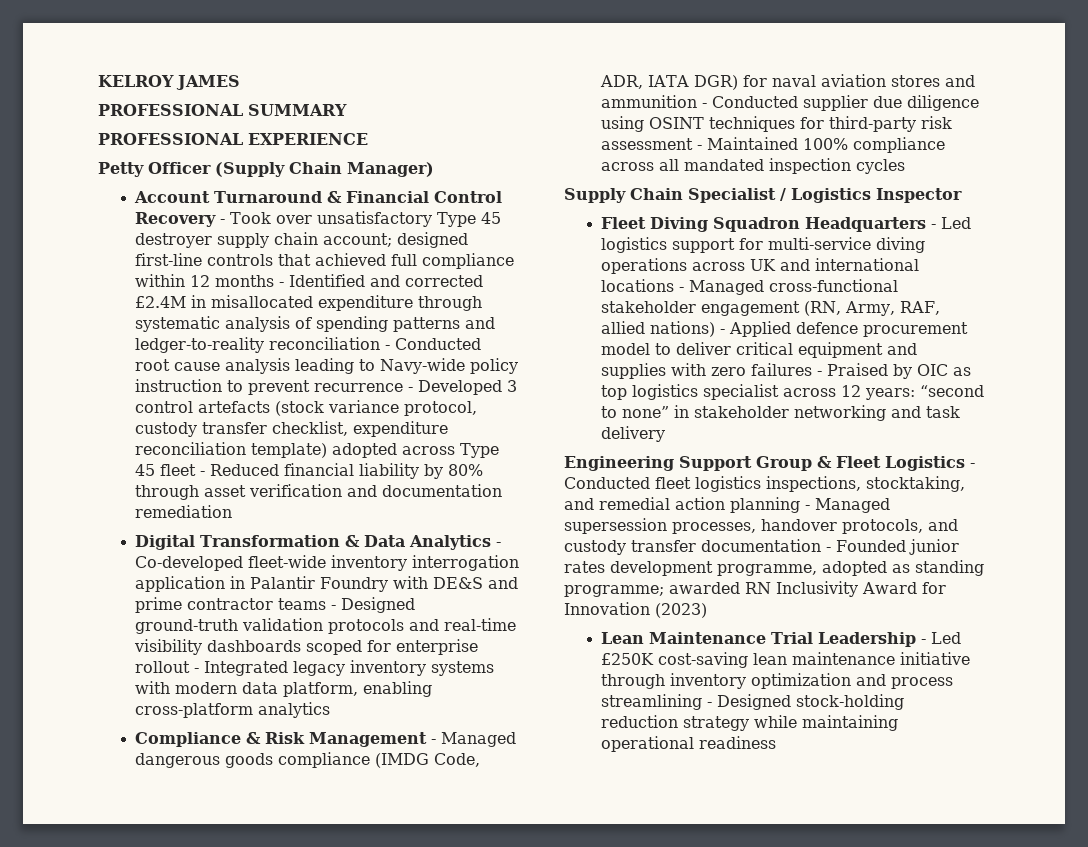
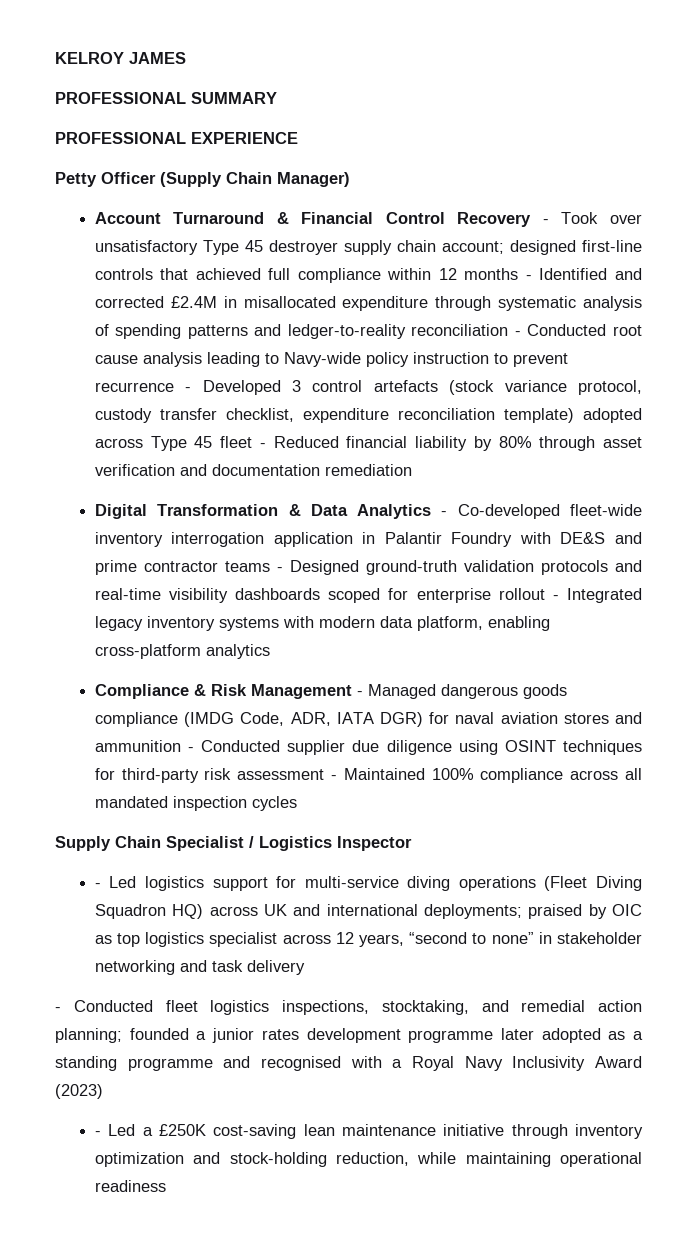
- Fleet Diving Squadron Headquarters - Led logistics support for multi-service diving operations across UK and international locations - Managed cross-functional stakeholder engagement (RN, Army, RAF, allied nations) - Applied defence procurement model to deliver critical equipment and supplies with zero failures - Praised by OIC as top logistics specialist across 12 years: “second to none” in stakeholder networking and task delivery
+ - Led logistics support for multi-service diving operations (Fleet Diving Squadron HQ) across UK and international deployments; praised by OIC as top logistics specialist across 12 years, “second to none” in stakeholder networking and task delivery
- Engineering Support Group & Fleet Logistics - Conducted fleet logistics inspections, stocktaking, and remedial action planning - Managed supersession processes, handover protocols, and custody transfer documentation - Founded junior rates development programme, adopted as standing programme; awarded RN Inclusivity Award for Innovation (2023)
- Lean Maintenance Trial Leadership - Led £250K cost-saving lean maintenance initiative through inventory optimization and process streamlining - Designed stock-holding reduction strategy while maintaining operational readiness
+ - Conducted fleet logistics inspections, stocktaking, and remedial action planning; founded a junior rates development programme later adopted as a standing programme and recognised with a Royal Navy Inclusivity Award (2023)
+ - Led a £250K cost-saving lean maintenance initiative through inventory optimization and stock-holding reduction, while maintaining operational readiness

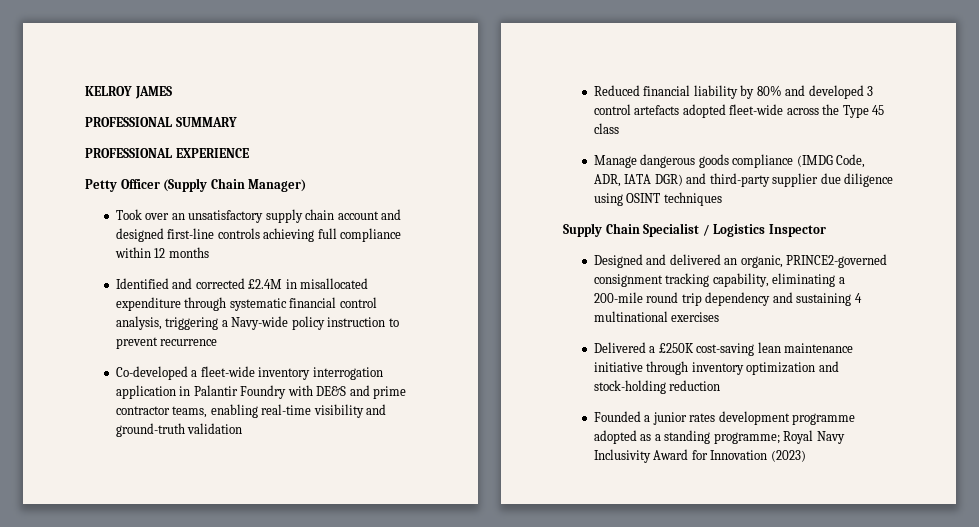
- Account Turnaround & Financial Control Recovery - Took over unsatisfactory Type 45 destroyer supply chain account; designed first-line controls that achieved full compliance within 12 months - Identified and corrected £2.4M in misallocated expenditure through systematic analysis of spending patterns and ledger-to-reality reconciliation - Conducted root cause analysis leading to Navy-wide policy instruction to prevent recurrence - Developed 3 control artefacts (stock variance protocol, custody transfer checklist, expenditure reconciliation template) adopted across Type 45 fleet - Reduced financial liability by 80% through asset verification and documentation remediation
- Digital Transformation & Data Analytics - Co-developed fleet-wide inventory interrogation application in Palantir Foundry with DE&S and prime contractor teams - Designed ground-truth validation protocols and real-time visibility dashboards scoped for enterprise rollout - Integrated legacy inventory systems with modern data platform, enabling cross-platform analytics
- Compliance & Risk Management - Managed dangerous goods compliance (IMDG Code, ADR, IATA DGR) for naval aviation stores and ammunition - Conducted supplier due diligence using OSINT techniques for third-party risk assessment - Maintained 100% compliance across all mandated inspection cycles
+ Took over an unsatisfactory supply chain account and designed first-line controls achieving full compliance within 12 months
+ Identified and corrected £2.4M in misallocated expenditure through systematic financial control analysis, triggering a Navy-wide policy instruction to prevent recurrence
+ Co-developed a fleet-wide inventory interrogation application in Palantir Foundry with DE&S and prime contractor teams, enabling real-time visibility and ground-truth validation
+ Reduced financial liability by 80% and developed 3 control artefacts adopted fleet-wide across the Type 45 class
+ Manage dangerous goods compliance (IMDG Code, ADR, IATA DGR) and third-party supplier due diligence using OSINT techniques
- - Led logistics support for multi-service diving operations (Fleet Diving Squadron HQ) across UK and international deployments; praised by OIC as top logistics specialist across 12 years, “second to none” in stakeholder networking and task delivery
- - Conducted fleet logistics inspections, stocktaking, and remedial action planning; founded a junior rates development programme later adopted as a standing programme and recognised with a Royal Navy Inclusivity Award (2023)
- - Led a £250K cost-saving lean maintenance initiative through inventory optimization and stock-holding reduction, while maintaining operational readiness
+ Designed and delivered an organic, PRINCE2-governed consignment tracking capability, eliminating a 200-mile round trip dependency and sustaining 4 multinational exercises
+ Delivered a £250K cost-saving lean maintenance initiative through inventory optimization and stock-holding reduction
+ Founded a junior rates development programme adopted as a standing programme; Royal Navy Inclusivity Award for Innovation (2023)

